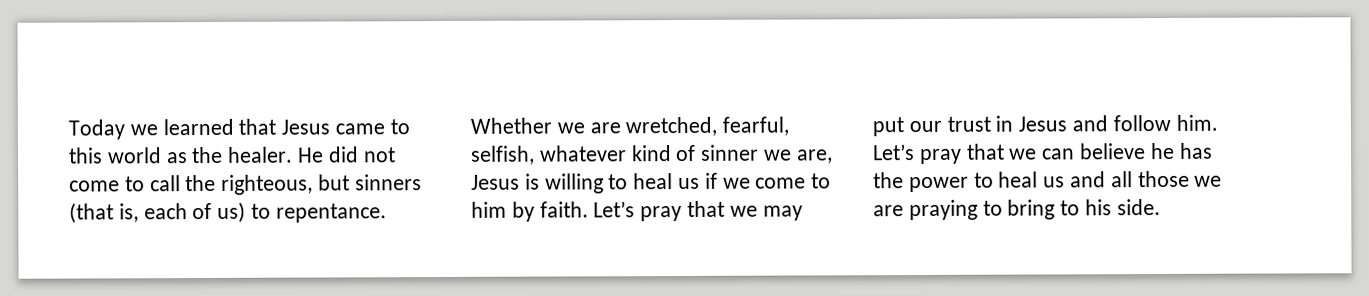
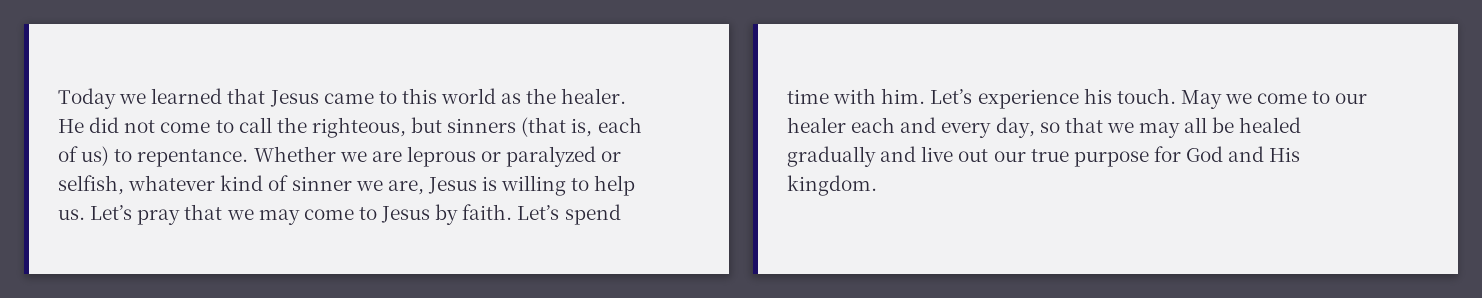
- Whether we are wretched, fearful, selfish, whatever kind of sinner we are, Jesus is willing to heal us if we come to him by faith.
+ Whether we are leprous or paralyzed or selfish, whatever kind of sinner we are, Jesus is willing to help us.
- Let’s pray that we may put our trust in Jesus and follow him. Let’s pray that we can believe he has the power to heal us and all those we are praying to bring to his side.
+ Let’s pray that we may come to Jesus by faith. Let’s spend time with him. Let’s experience his touch. May we come to our healer each and every day, so that we may all be healed gradually and live out our true purpose for God and His kingdom.

